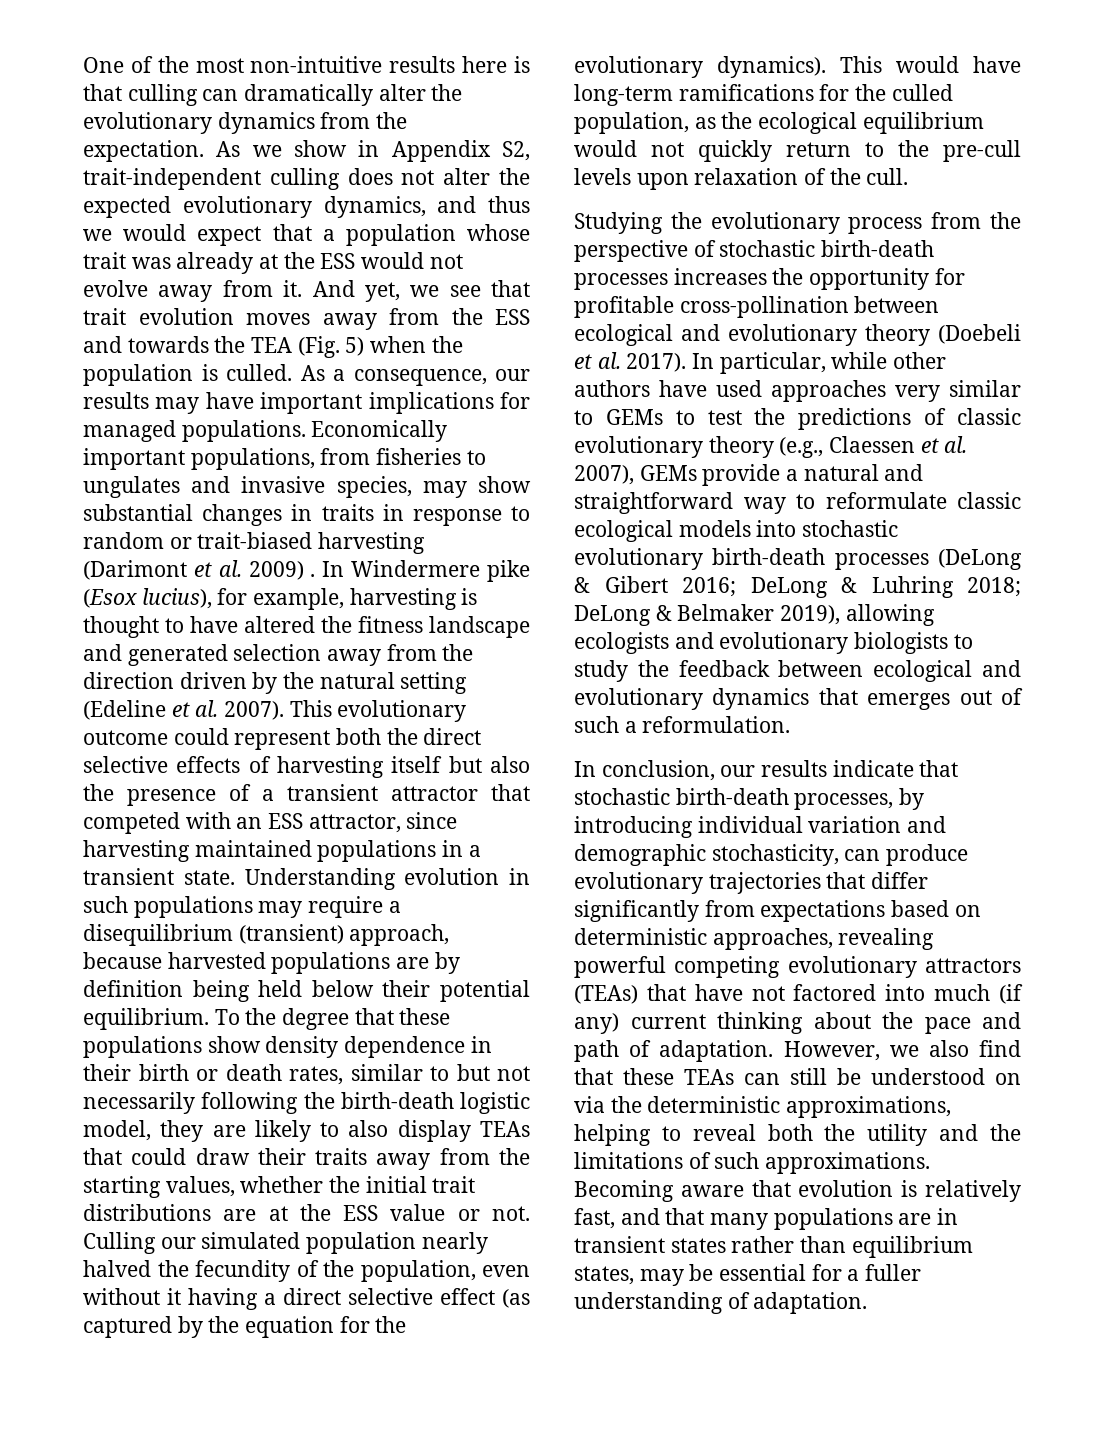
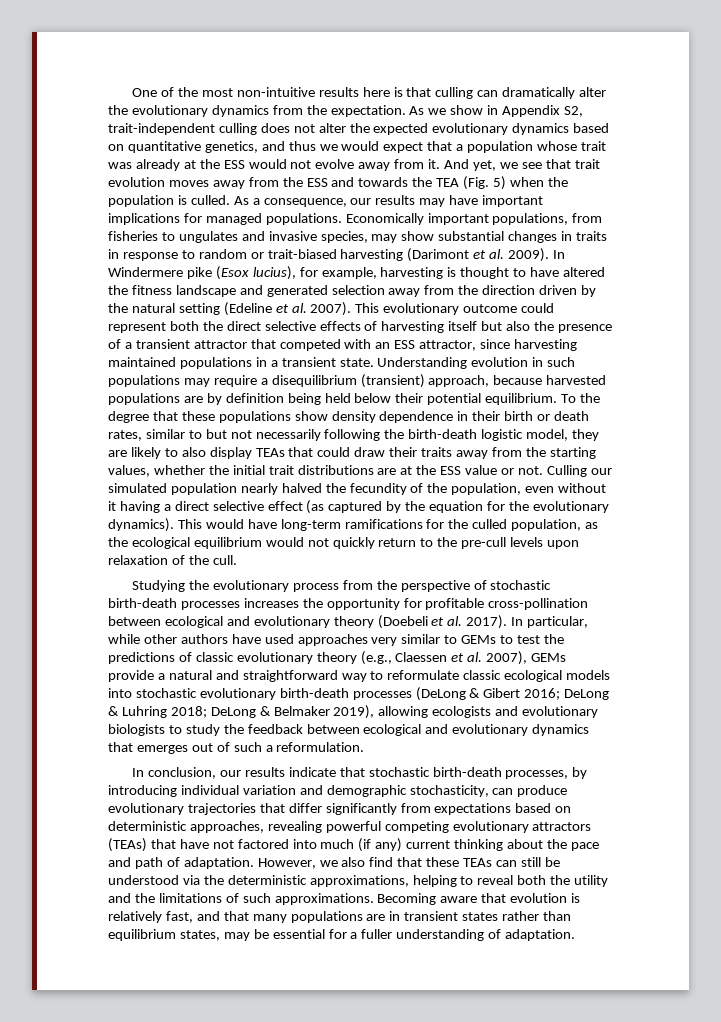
- As we show in Appendix S2, trait-independent culling does not alter the expected evolutionary dynamics, and thus we would expect that a population whose trait was already at the ESS would not evolve away from it.
+ As we show in Appendix S2, trait-independent culling does not alter the expected evolutionary dynamics based on quantitative genetics, and thus we would expect that a population whose trait was already at the ESS would not evolve away from it.
- Economically important populations, from fisheries to ungulates and invasive species, may show substantial changes in traits in response to random or trait-biased harvesting (Darimont et al. 2009) .
+ Economically important populations, from fisheries to ungulates and invasive species, may show substantial changes in traits in response to random or trait-biased harvesting (Darimont et al. 2009).
- However, we also find that these TEAs can still be understood on via the deterministic approximations, helping to reveal both the utility and the limitations of such approximations.
+ However, we also find that these TEAs can still be understood via the deterministic approximations, helping to reveal both the utility and the limitations of such approximations.

